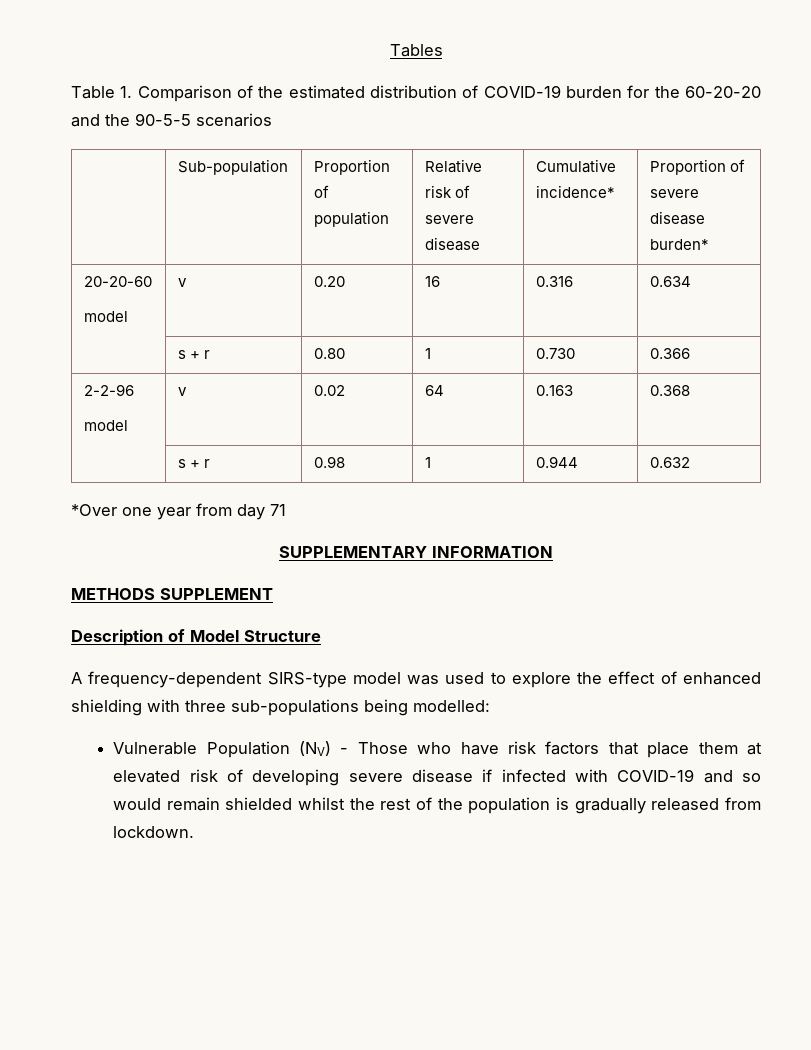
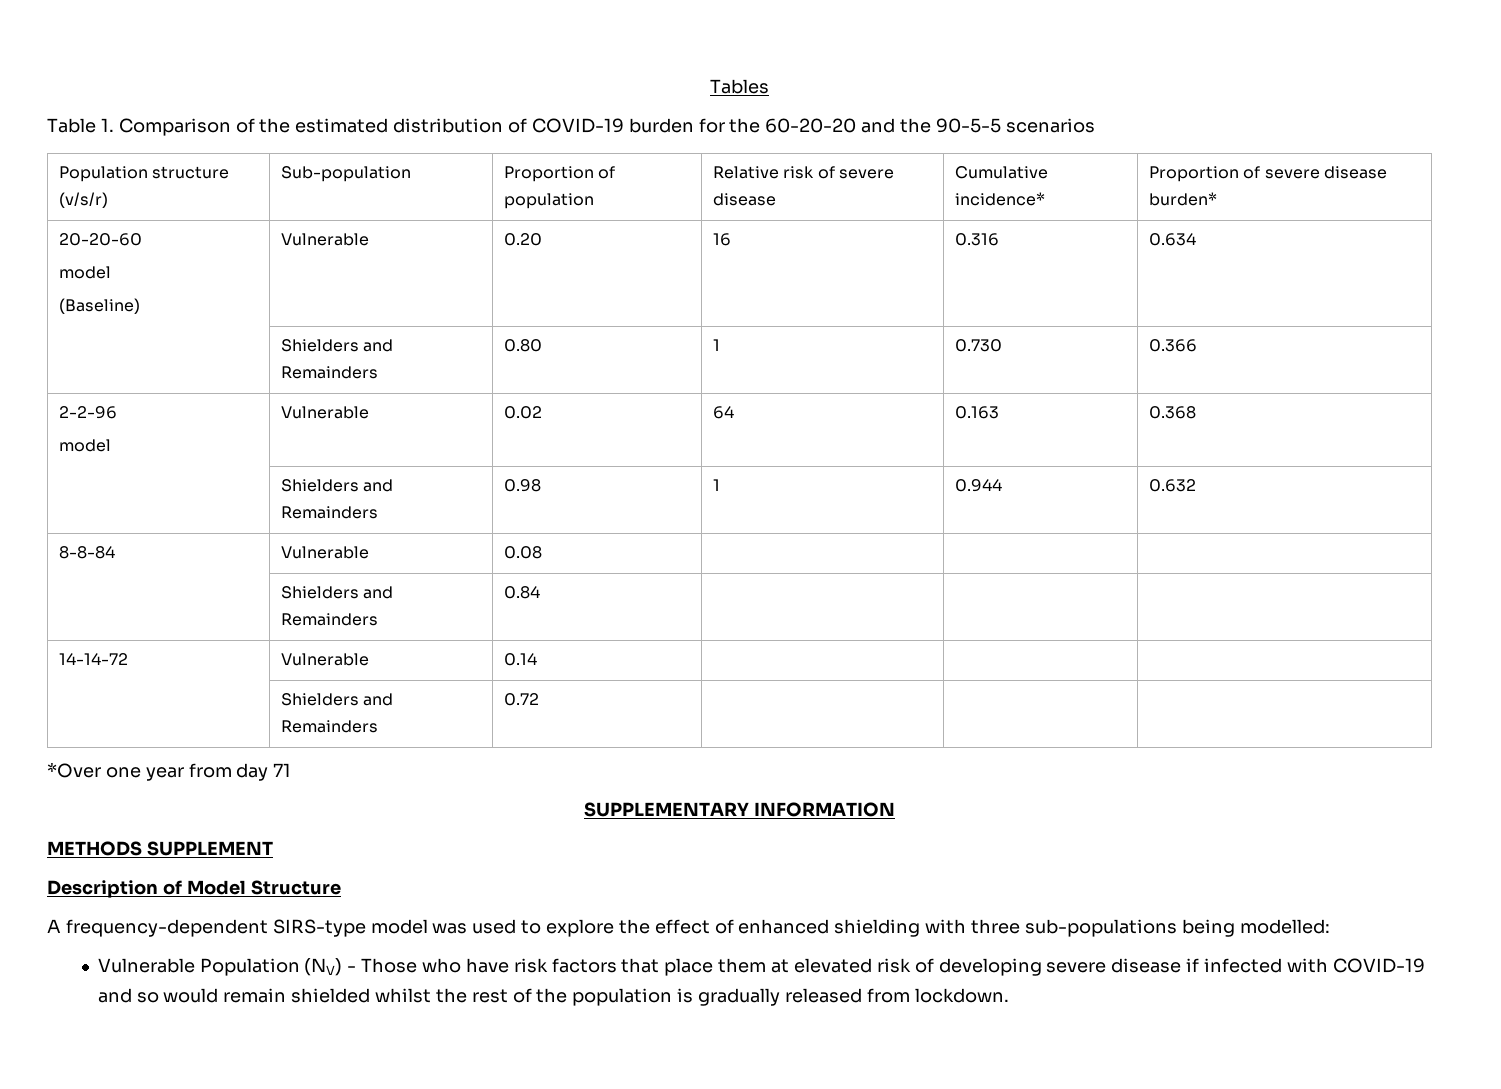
- | Sub-population | Proportion of population | Relative risk of severe disease | Cumulative incidence* | Proportion of severe disease burden*
+ Population structure (v/s/r) | Sub-population | Proportion of population | Relative risk of severe disease | Cumulative incidence* | Proportion of severe disease burden*
  20-20-60
- model | v | 0.20 | 16 | 0.316 | 0.634
+ model
+ (Baseline) | Vulnerable | 0.20 | 16 | 0.316 | 0.634
- | s + r | 0.80 | 1 | 0.730 | 0.366
+ | Shielders and Remainders | 0.80 | 1 | 0.730 | 0.366
  2-2-96
- model | v | 0.02 | 64 | 0.163 | 0.368
+ model | Vulnerable | 0.02 | 64 | 0.163 | 0.368
- | s + r | 0.98 | 1 | 0.944 | 0.632
+ | Shielders and Remainders | 0.98 | 1 | 0.944 | 0.632
+ 8-8-84 | Vulnerable | 0.08 | | |
+ | Shielders and Remainders | 0.84 | | |
+ 14-14-72 | Vulnerable | 0.14 | | |
+ | Shielders and Remainders | 0.72 | | |

